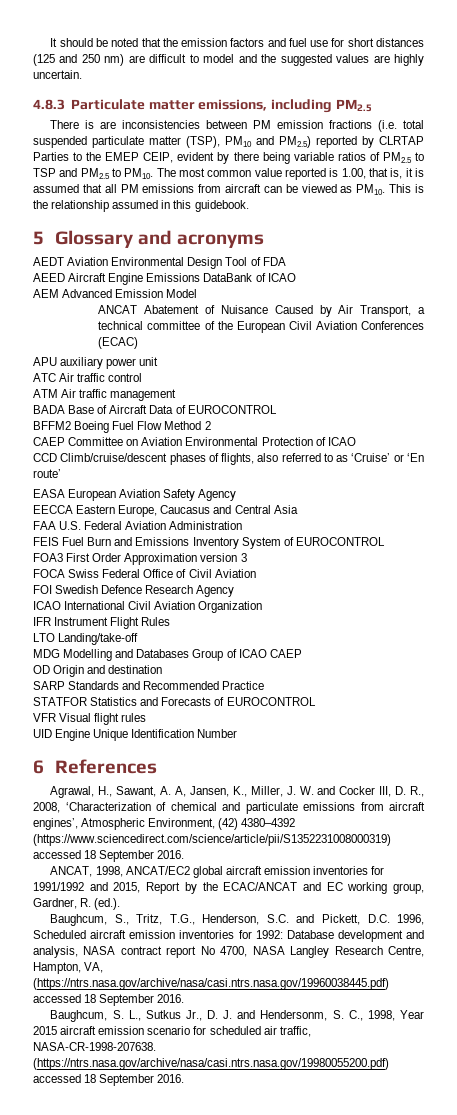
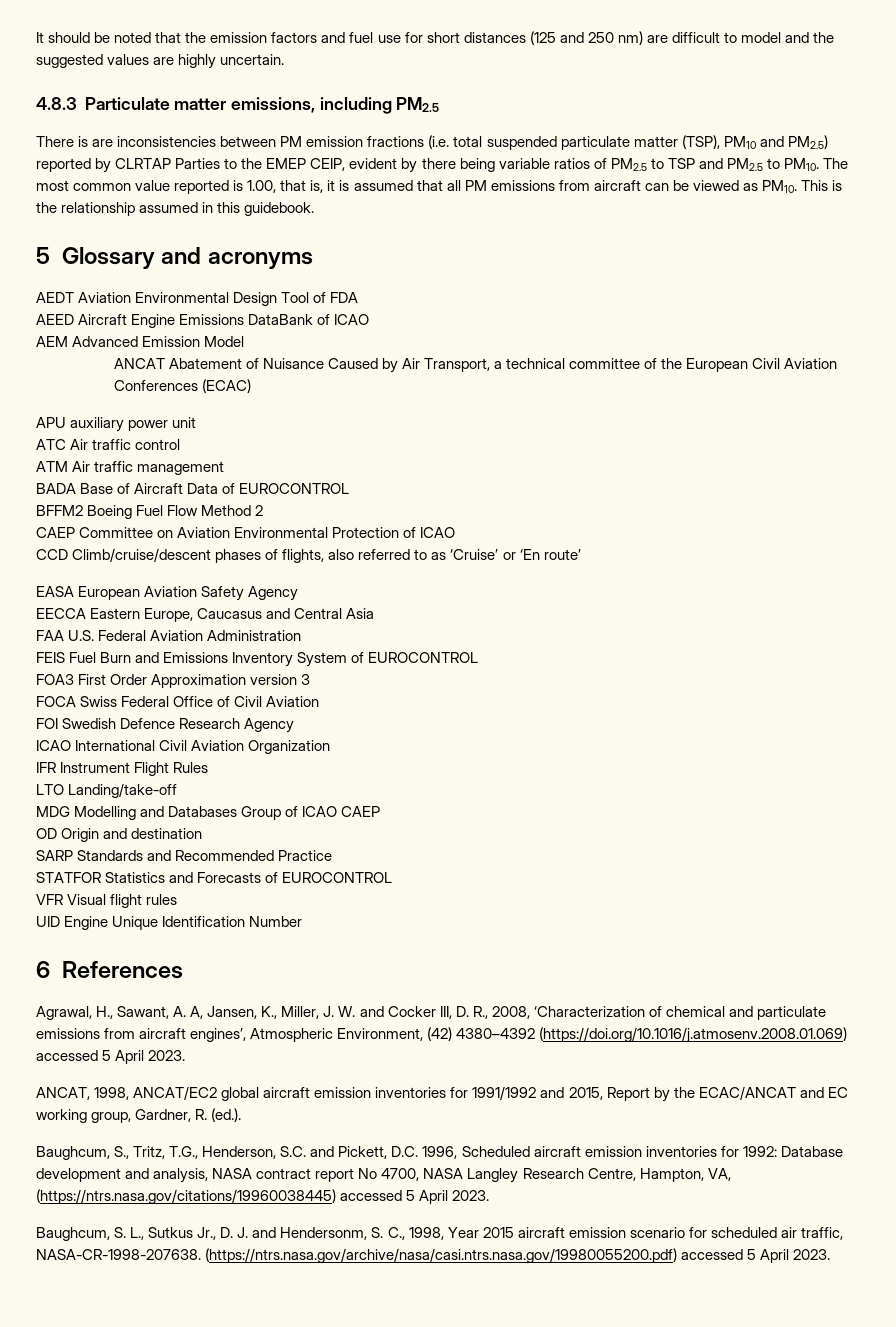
- Agrawal, H., Sawant, A. A, Jansen, K., Miller, J. W. and Cocker III, D. R., 2008, ‘Characterization of chemical and particulate emissions from aircraft engines’, Atmospheric Environment, (42) 4380–4392 (https://www.sciencedirect.com/science/article/pii/S1352231008000319) accessed 18 September 2016.
+ Agrawal, H., Sawant, A. A, Jansen, K., Miller, J. W. and Cocker III, D. R., 2008, ‘Characterization of chemical and particulate emissions from aircraft engines’, Atmospheric Environment, (42) 4380–4392 (https://doi.org/10.1016/j.atmosenv.2008.01.069) accessed 5 April 2023.
- Baughcum, S., Tritz, T.G., Henderson, S.C. and Pickett, D.C. 1996, Scheduled aircraft emission inventories for 1992: Database development and analysis, NASA contract report No 4700, NASA Langley Research Centre, Hampton, VA, (https://ntrs.nasa.gov/archive/nasa/casi.ntrs.nasa.gov/19960038445.pdf) accessed 18 September 2016.
+ Baughcum, S., Tritz, T.G., Henderson, S.C. and Pickett, D.C. 1996, Scheduled aircraft emission inventories for 1992: Database development and analysis, NASA contract report No 4700, NASA Langley Research Centre, Hampton, VA, (https://ntrs.nasa.gov/citations/19960038445) accessed 5 April 2023.
- (https://ntrs.nasa.gov/archive/nasa/casi.ntrs.nasa.gov/19980055200.pdf) accessed 18 September 2016.
+ (https://ntrs.nasa.gov/archive/nasa/casi.ntrs.nasa.gov/19980055200.pdf) accessed 5 April 2023.

